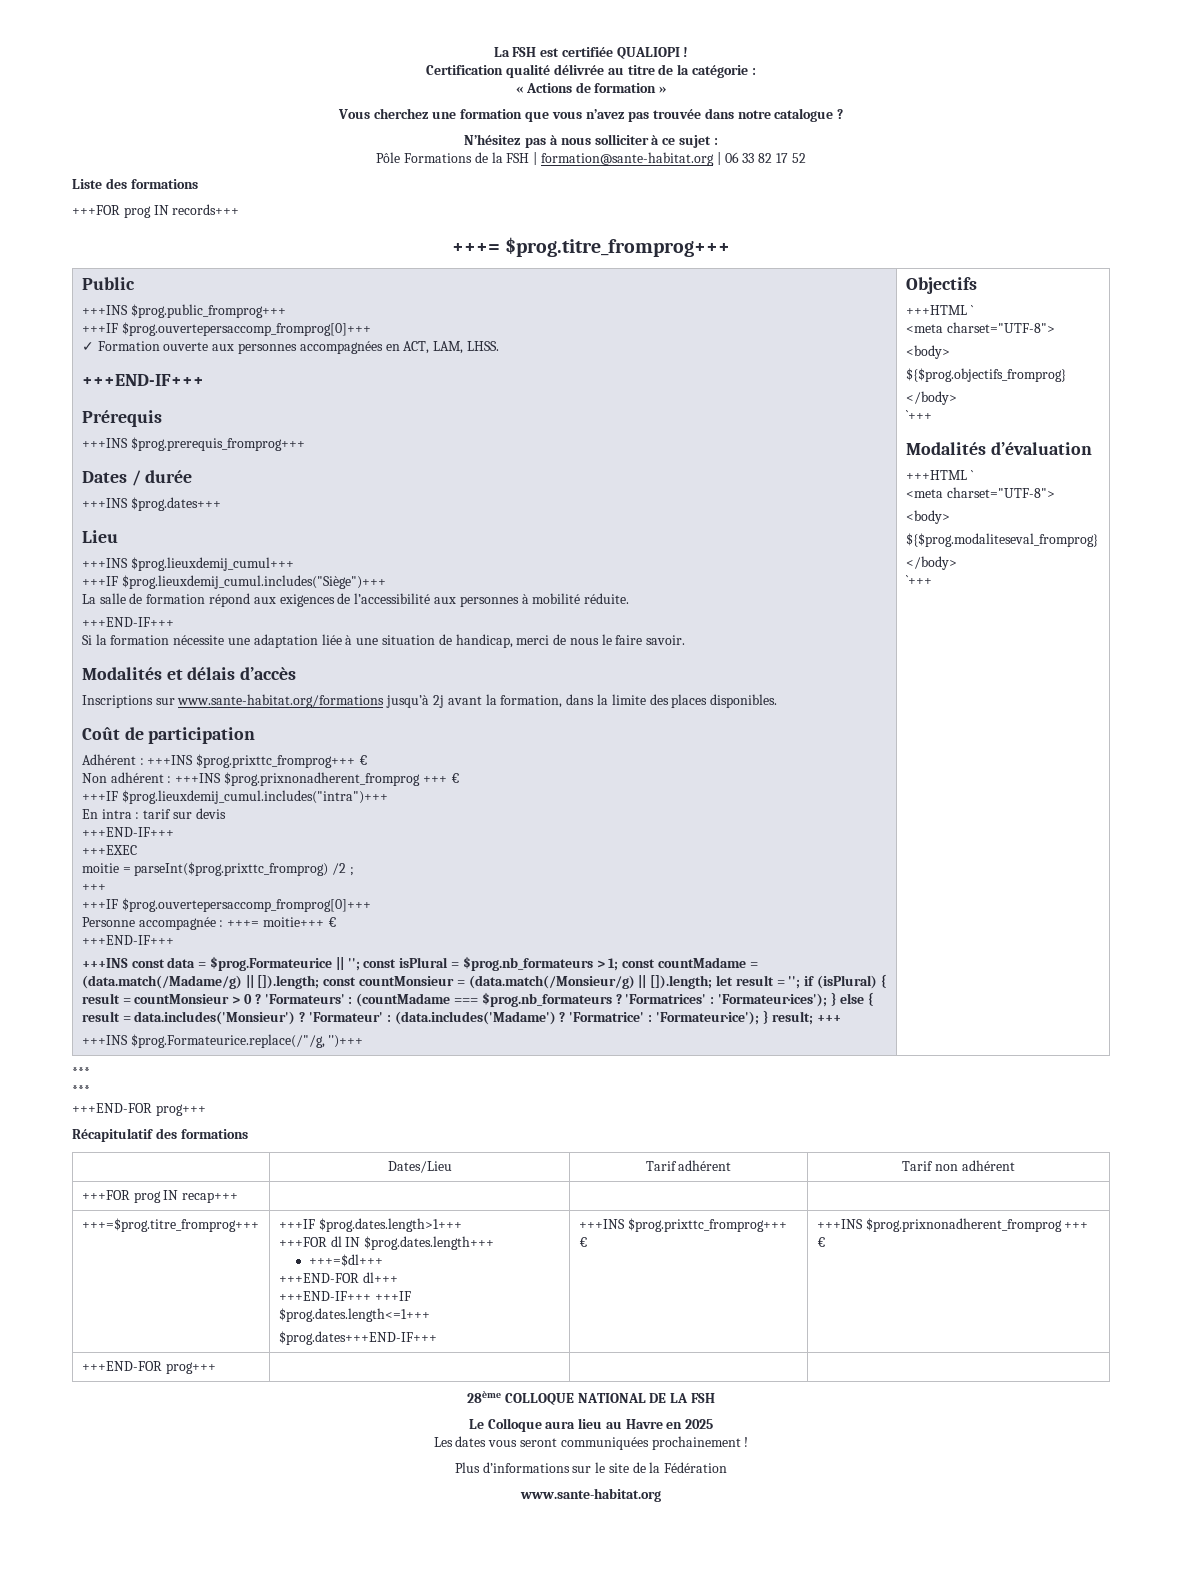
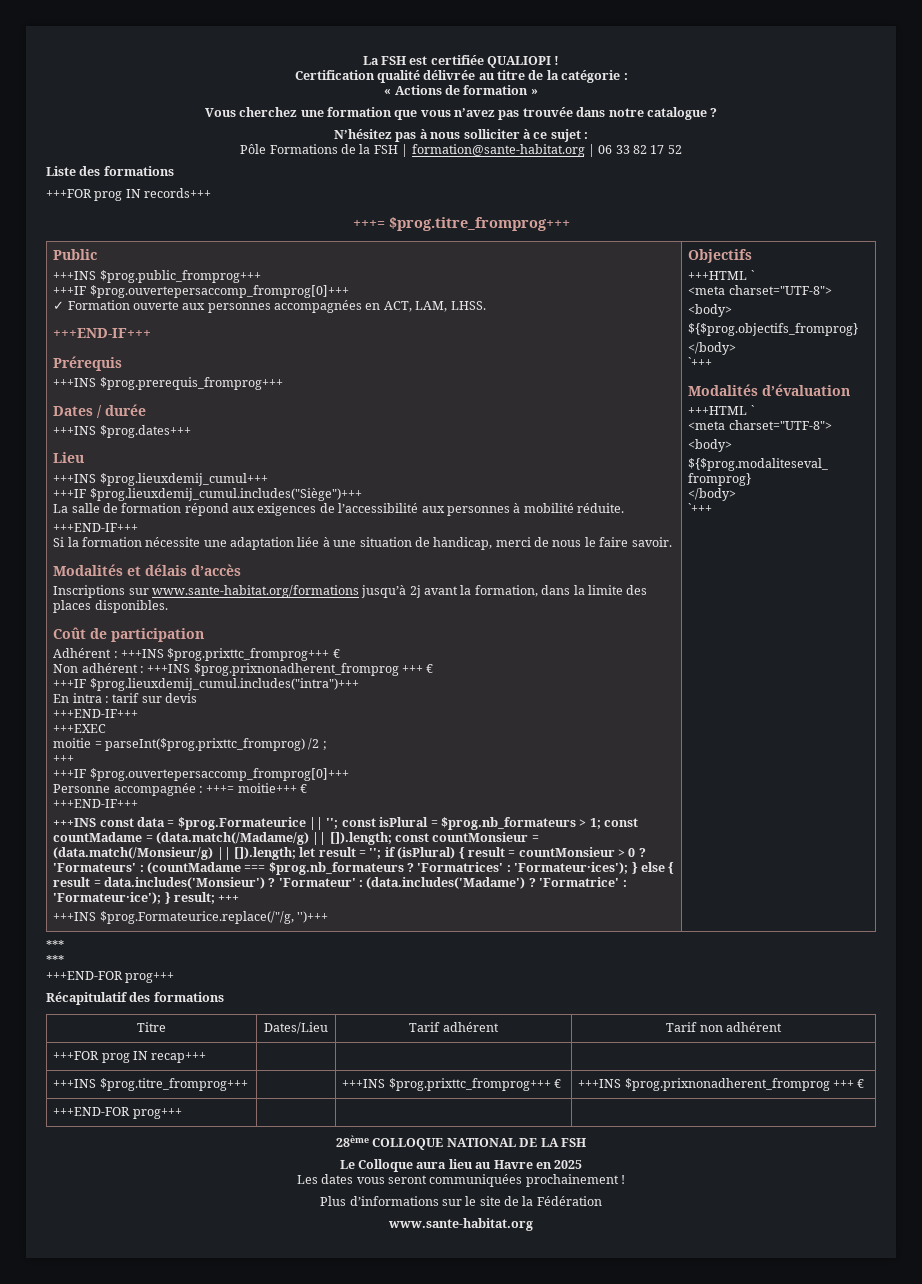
- | Dates/Lieu | Tarif adhérent | Tarif non adhérent
+ Titre | Dates/Lieu | Tarif adhérent | Tarif non adhérent
- +++=$prog.titre_fromprog+++ | +++IF $prog.dates.length>1+++
- +++FOR dl IN $prog.dates.length+++
- +++=$dl+++
- +++END-FOR dl+++
- +++END-IF+++ +++IF $prog.dates.length<=1+++
- $prog.dates+++END-IF+++ | +++INS $prog.prixttc_fromprog+++ € | +++INS $prog.prixnonadherent_fromprog +++ €
+ +++INS $prog.titre_fromprog+++ | | +++INS $prog.prixttc_fromprog+++ € | +++INS $prog.prixnonadherent_fromprog +++ €

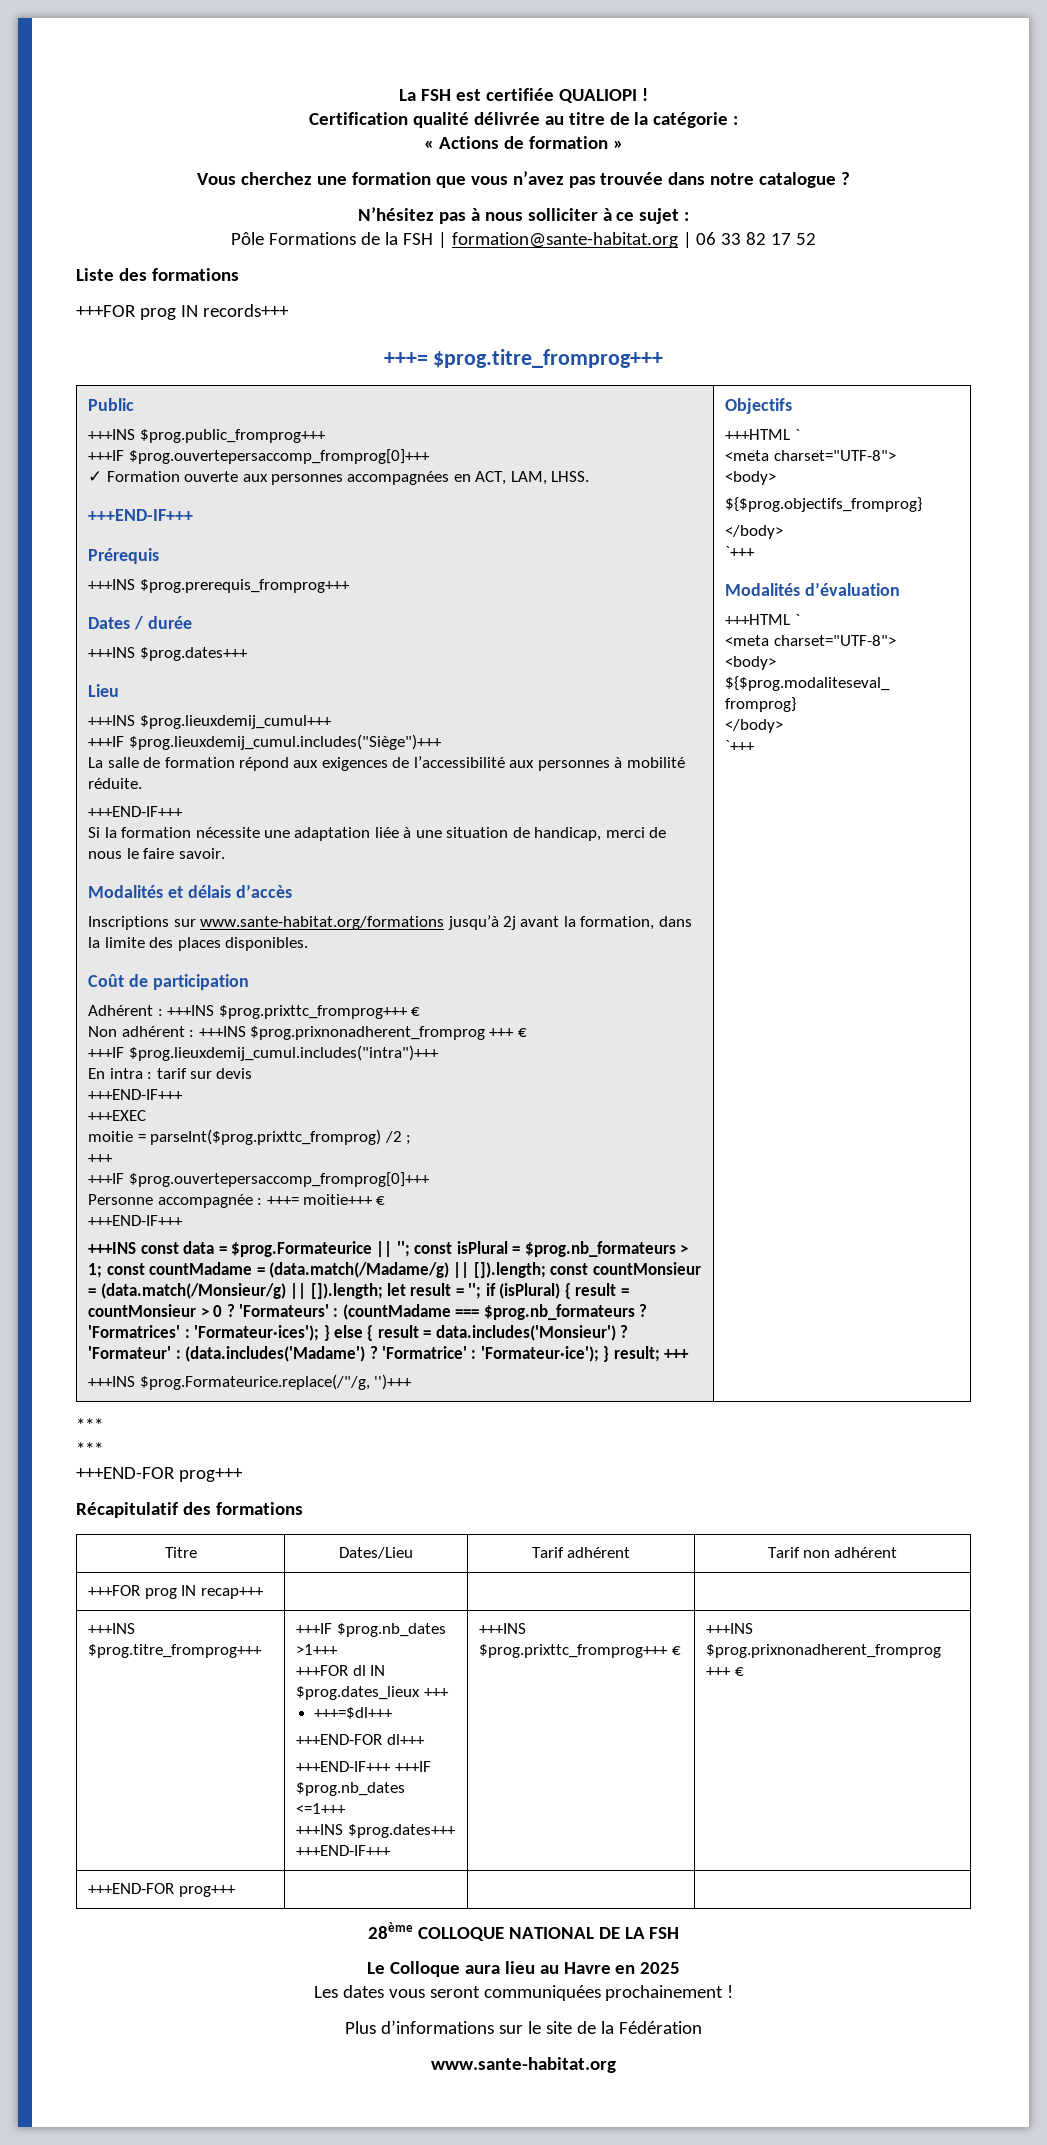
- +++INS $prog.titre_fromprog+++ | | +++INS $prog.prixttc_fromprog+++ € | +++INS $prog.prixnonadherent_fromprog +++ €
+ +++INS $prog.titre_fromprog+++ | +++IF $prog.nb_dates >1+++
+ +++FOR dl IN $prog.dates_lieux +++
+ +++=$dl+++
+ +++END-FOR dl+++
+ +++END-IF+++ +++IF $prog.nb_dates <=1+++
+ +++INS $prog.dates+++ +++END-IF+++ | +++INS $prog.prixttc_fromprog+++ € | +++INS $prog.prixnonadherent_fromprog +++ €

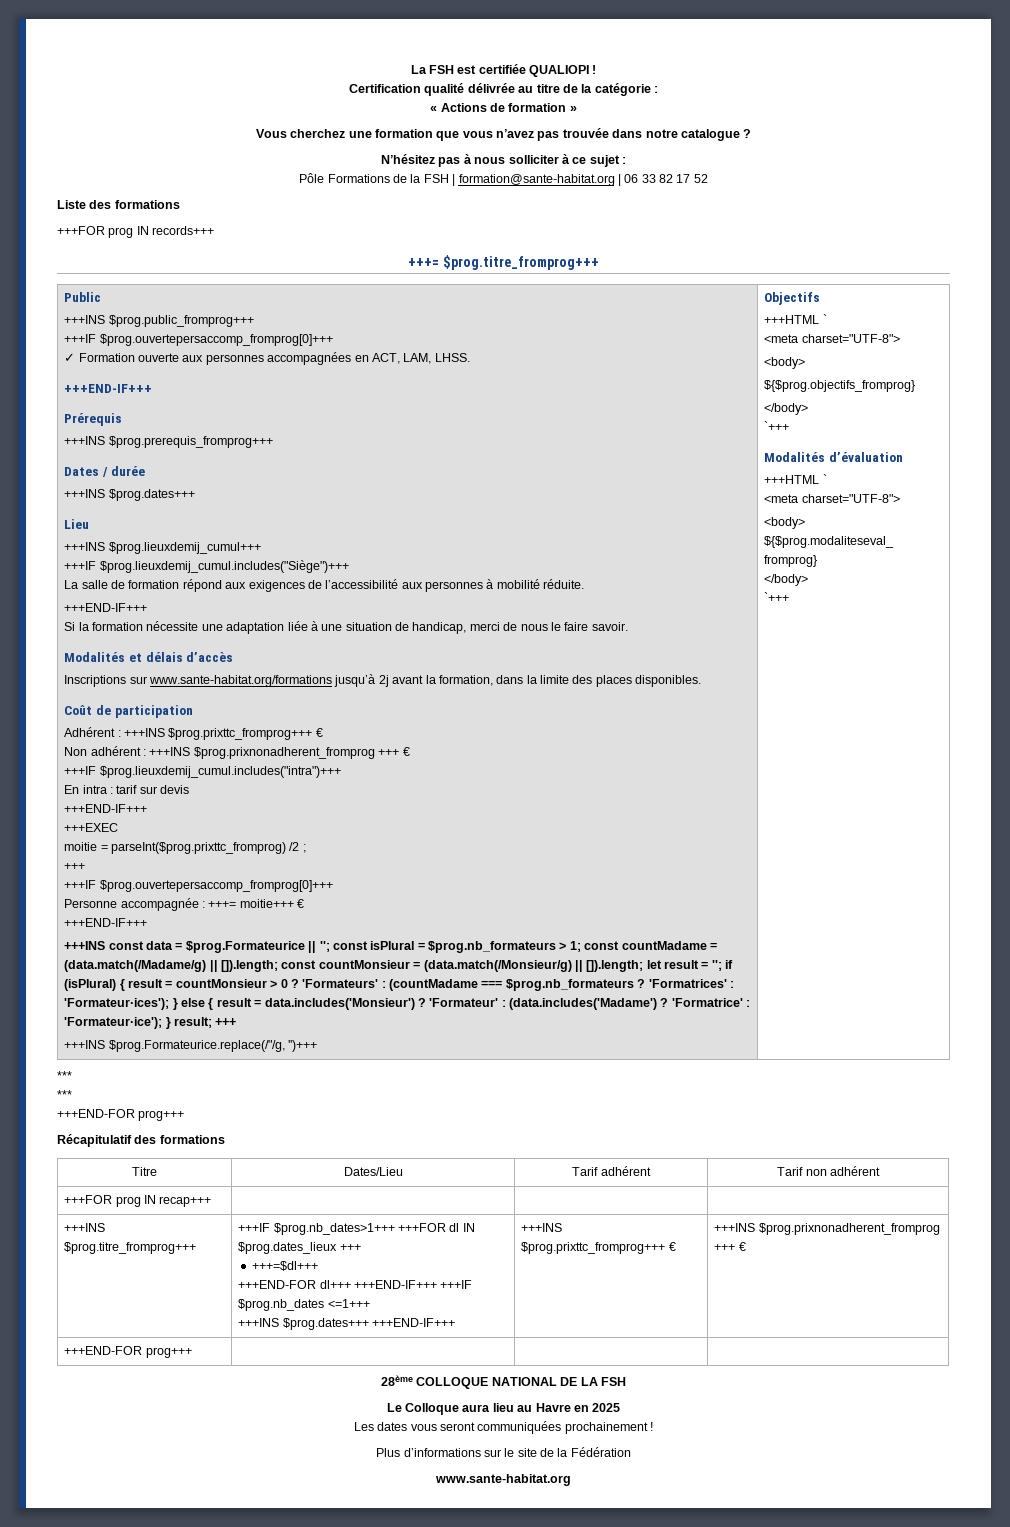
- +++INS $prog.titre_fromprog+++ | +++IF $prog.nb_dates >1+++
- +++FOR dl IN $prog.dates_lieux +++
+ +++INS $prog.titre_fromprog+++ | +++IF $prog.nb_dates>1+++ +++FOR dl IN $prog.dates_lieux +++
  +++=$dl+++
- +++END-FOR dl+++
- +++END-IF+++ +++IF $prog.nb_dates <=1+++
+ +++END-FOR dl+++ +++END-IF+++ +++IF $prog.nb_dates <=1+++

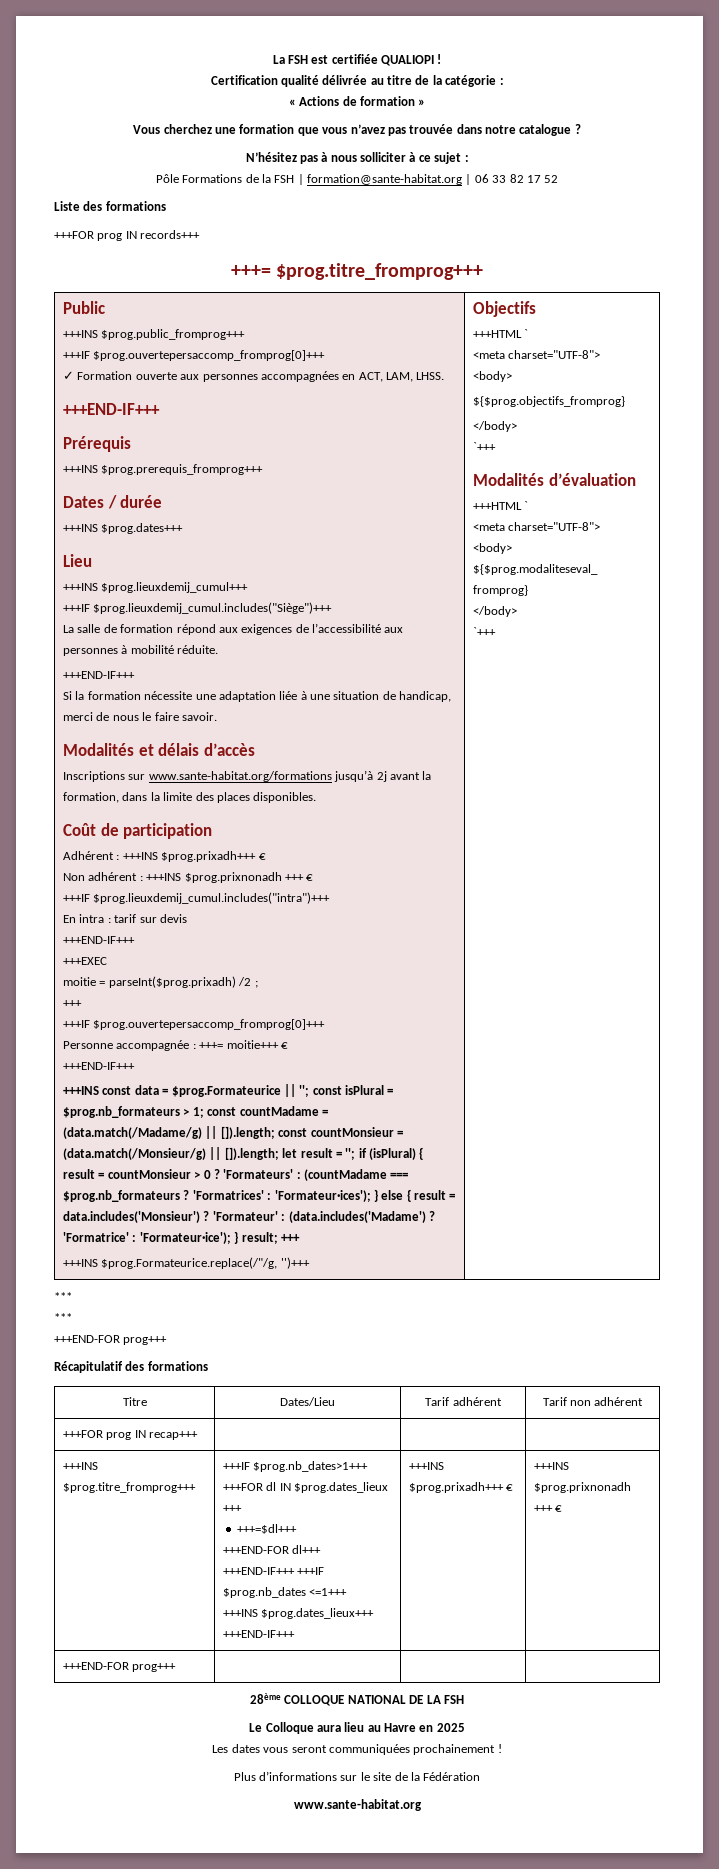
- Adhérent : +++INS $prog.prixttc_fromprog+++ €
+ Adhérent : +++INS $prog.prixadh+++ €
- Non adhérent : +++INS $prog.prixnonadherent_fromprog +++ €
+ Non adhérent : +++INS $prog.prixnonadh +++ €
- moitie = parseInt($prog.prixttc_fromprog) /2 ;
+ moitie = parseInt($prog.prixadh) /2 ;
  +++INS $prog.titre_fromprog+++ | +++IF $prog.nb_dates>1+++ +++FOR dl IN $prog.dates_lieux +++
  +++=$dl+++
  +++END-FOR dl+++ +++END-IF+++ +++IF $prog.nb_dates <=1+++
- +++INS $prog.dates+++ +++END-IF+++ | +++INS $prog.prixttc_fromprog+++ € | +++INS $prog.prixnonadherent_fromprog +++ €
+ +++INS $prog.dates_lieux+++ +++END-IF+++ | +++INS $prog.prixadh+++ € | +++INS $prog.prixnonadh +++ €

